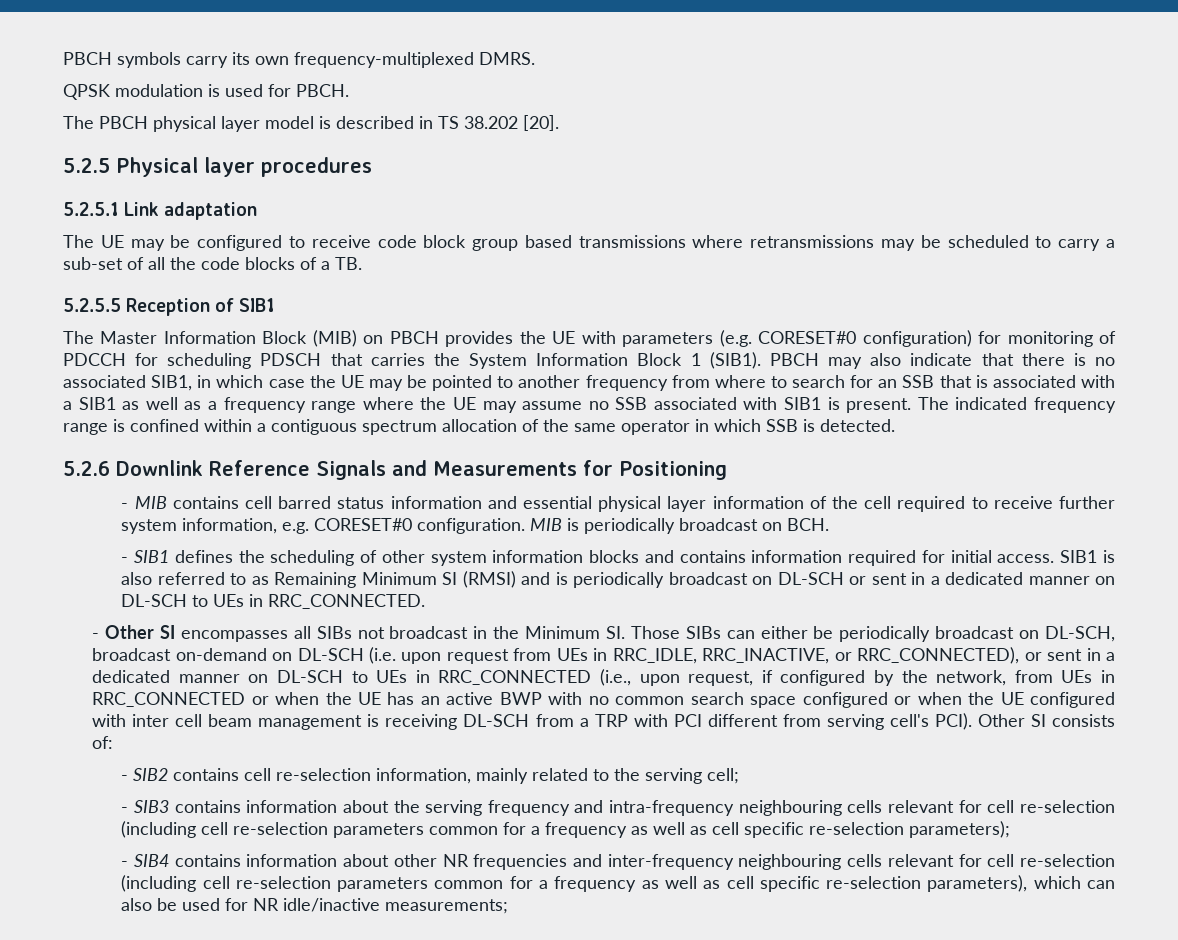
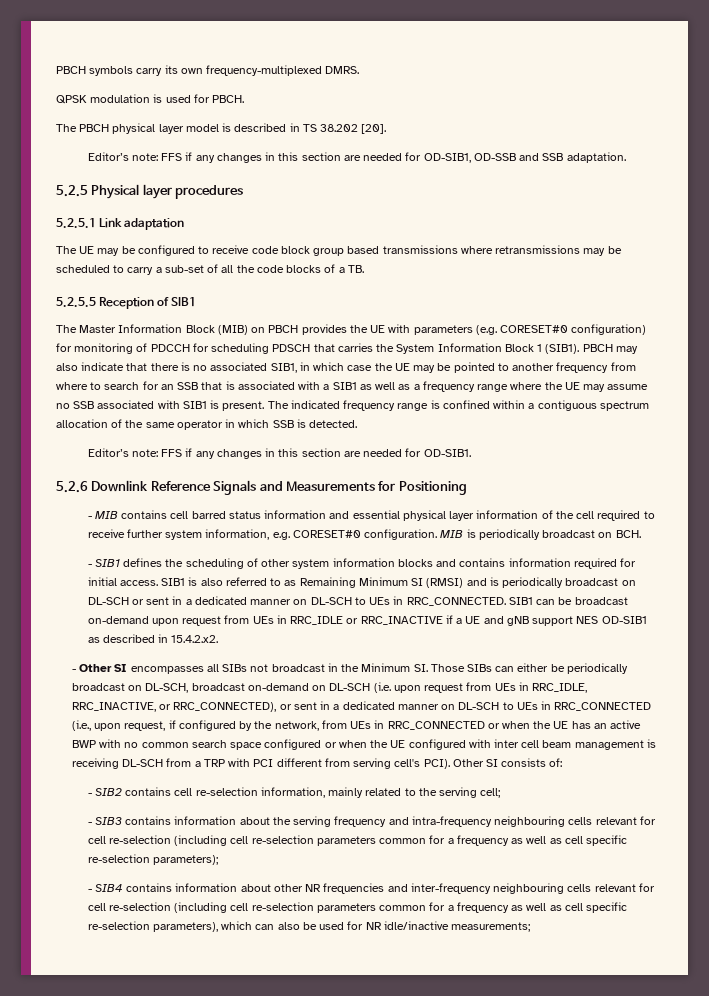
+ Editor’s note: FFS if any changes in this section are needed for OD-SIB1, OD-SSB and SSB adaptation.
+ Editor’s note: FFS if any changes in this section are needed for OD-SIB1.
+ SIB1 can be broadcast on-demand upon request from UEs in RRC_IDLE or RRC_INACTIVE if a UE and gNB support NES OD-SIB1 as described in 15.4.2.x2.

